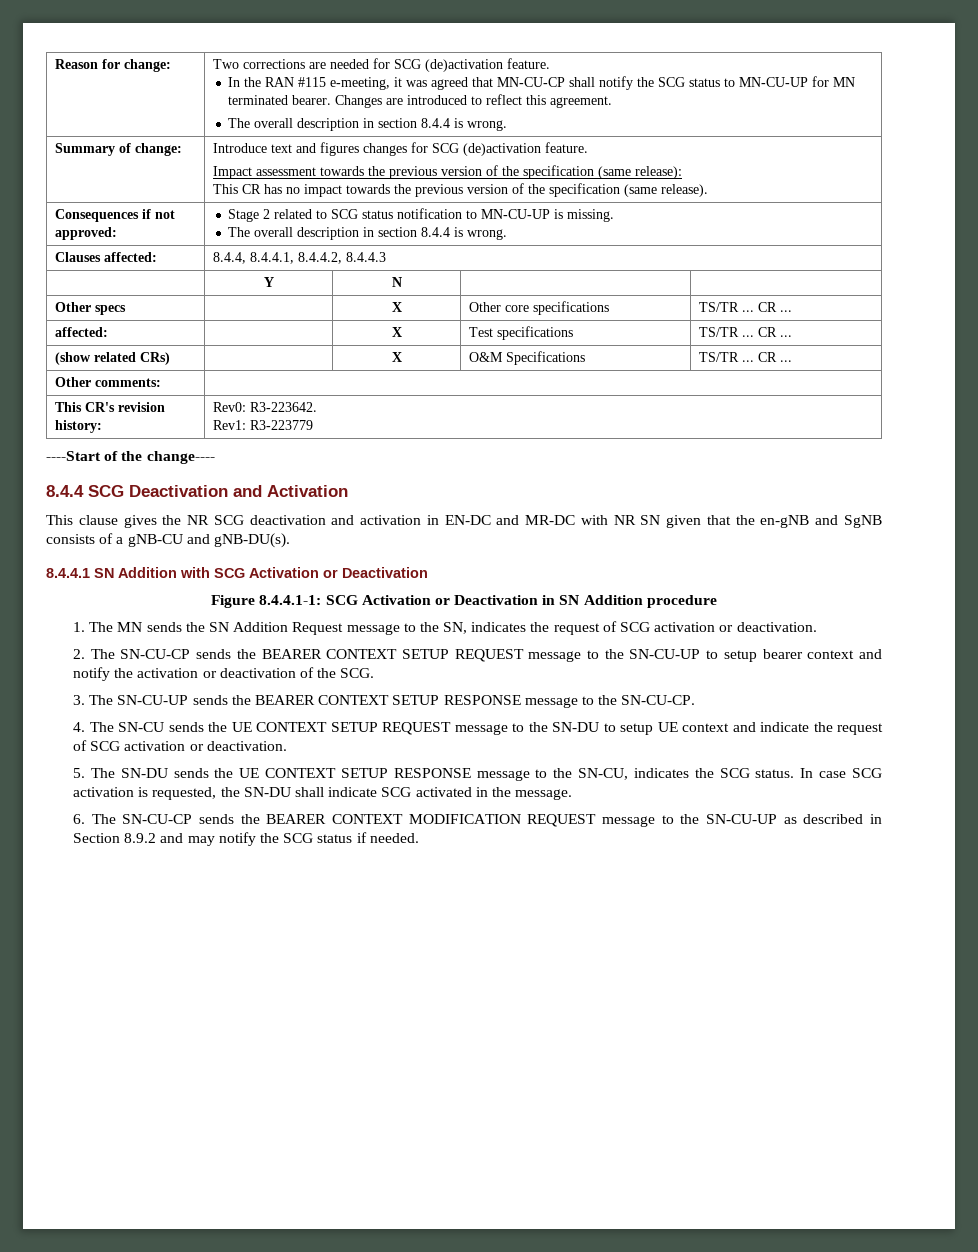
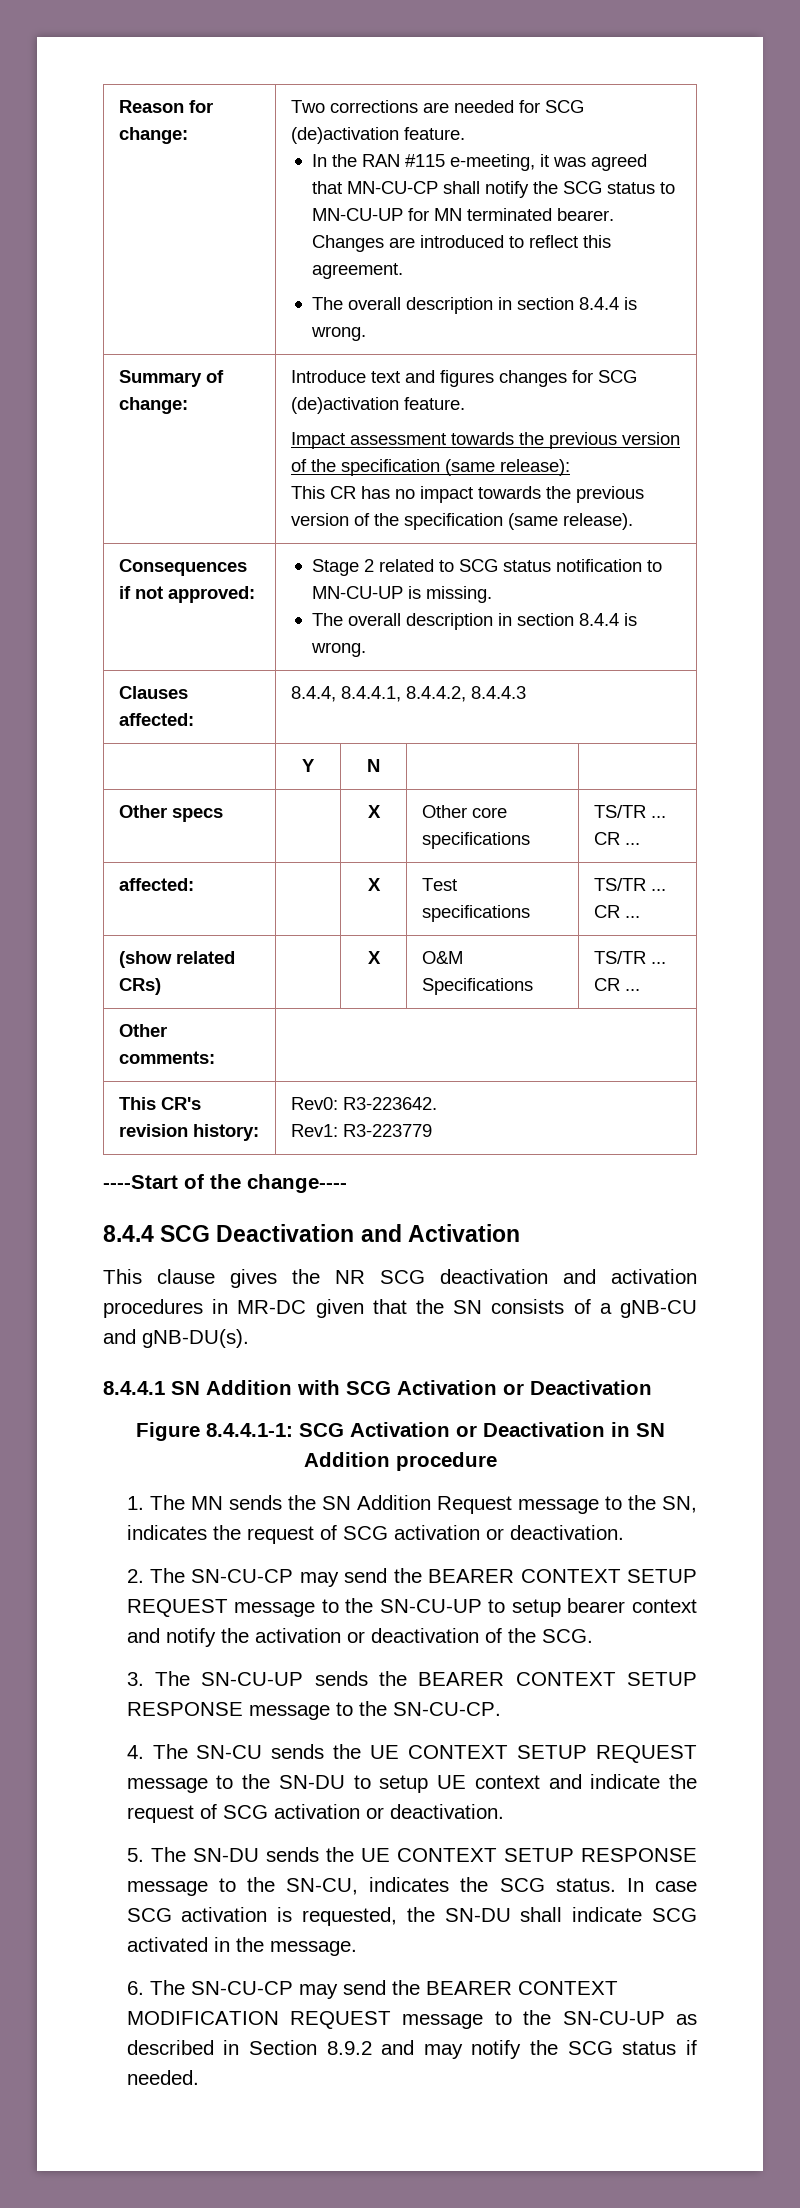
- This clause gives the NR SCG deactivation and activation in EN-DC and MR-DC with NR SN given that the en-gNB and SgNB consists of a gNB-CU and gNB-DU(s).
+ This clause gives the NR SCG deactivation and activation procedures in MR-DC given that the SN consists of a gNB-CU and gNB-DU(s).
- 2. The SN-CU-CP sends the BEARER CONTEXT SETUP REQUEST message to the SN-CU-UP to setup bearer context and notify the activation or deactivation of the SCG.
+ 2. The SN-CU-CP may send the BEARER CONTEXT SETUP REQUEST message to the SN-CU-UP to setup bearer context and notify the activation or deactivation of the SCG.
- 6. The SN-CU-CP sends the BEARER CONTEXT MODIFICATION REQUEST message to the SN-CU-UP as described in Section 8.9.2 and may notify the SCG status if needed.
+ 6. The SN-CU-CP may send the BEARER CONTEXT MODIFICATION REQUEST message to the SN-CU-UP as described in Section 8.9.2 and may notify the SCG status if needed.

